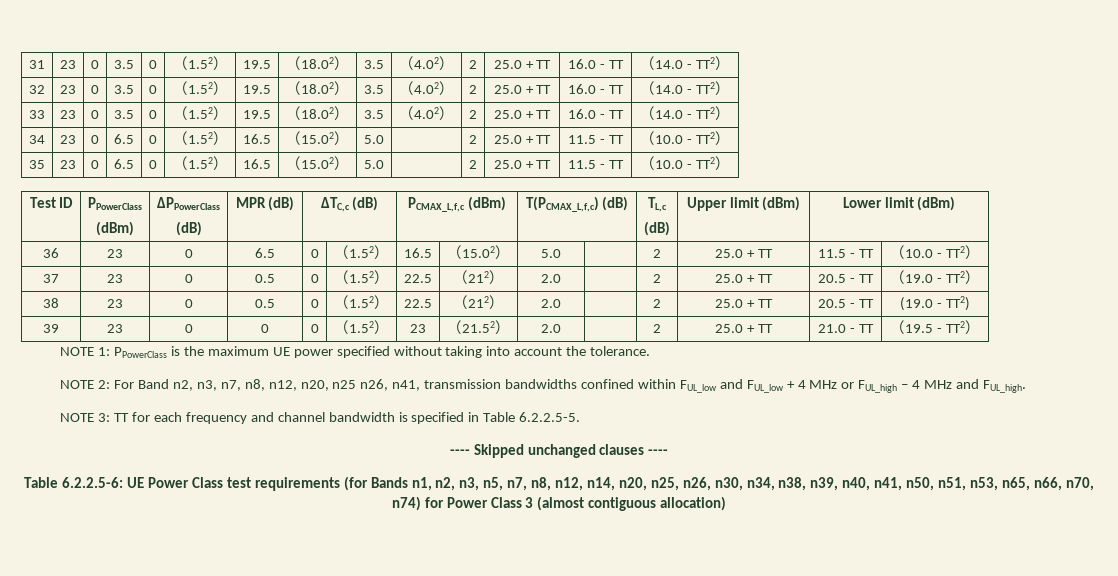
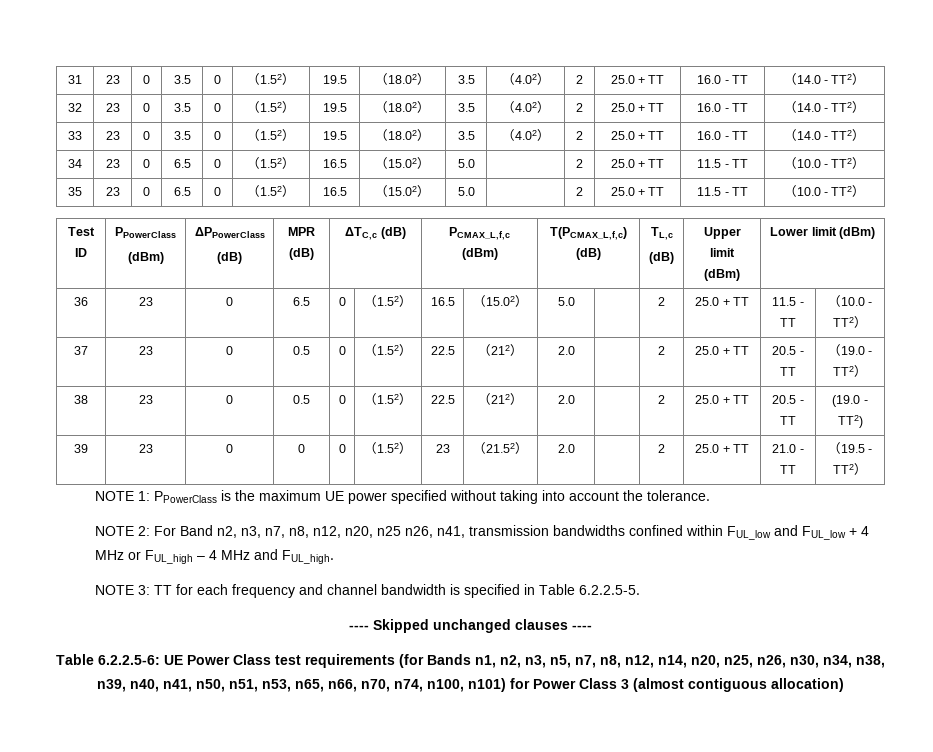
- Table 6.2.2.5-6: UE Power Class test requirements (for Bands n1, n2, n3, n5, n7, n8, n12, n14, n20, n25, n26, n30, n34, n38, n39, n40, n41, n50, n51, n53, n65, n66, n70, n74) for Power Class 3 (almost contiguous allocation)
+ Table 6.2.2.5-6: UE Power Class test requirements (for Bands n1, n2, n3, n5, n7, n8, n12, n14, n20, n25, n26, n30, n34, n38, n39, n40, n41, n50, n51, n53, n65, n66, n70, n74, n100, n101) for Power Class 3 (almost contiguous allocation)

